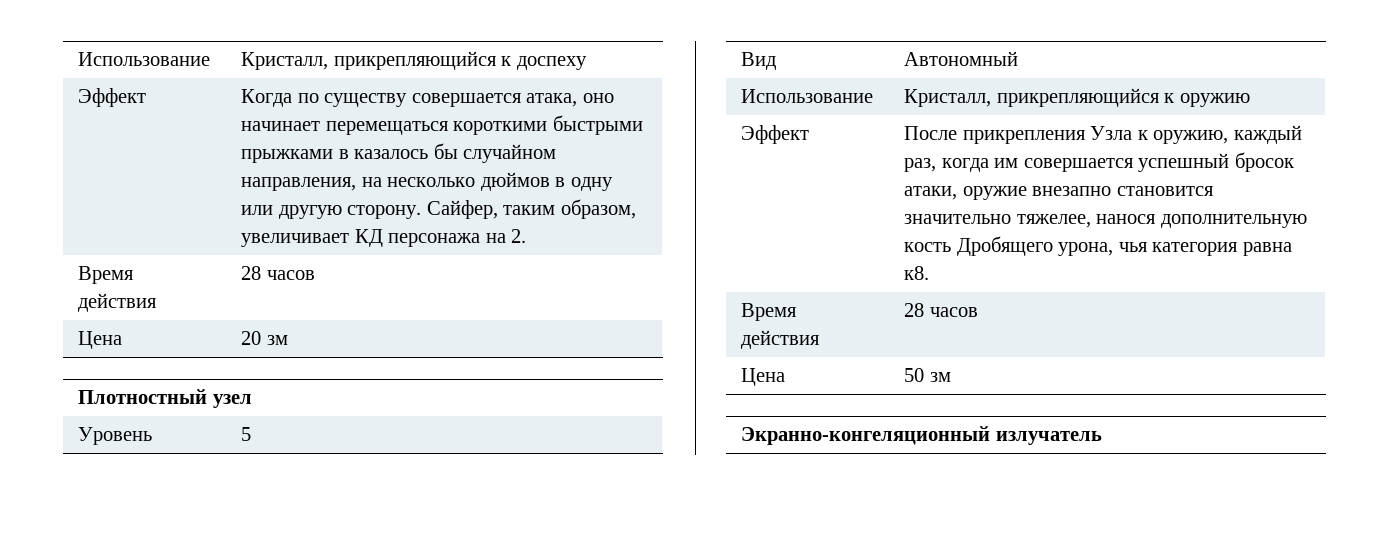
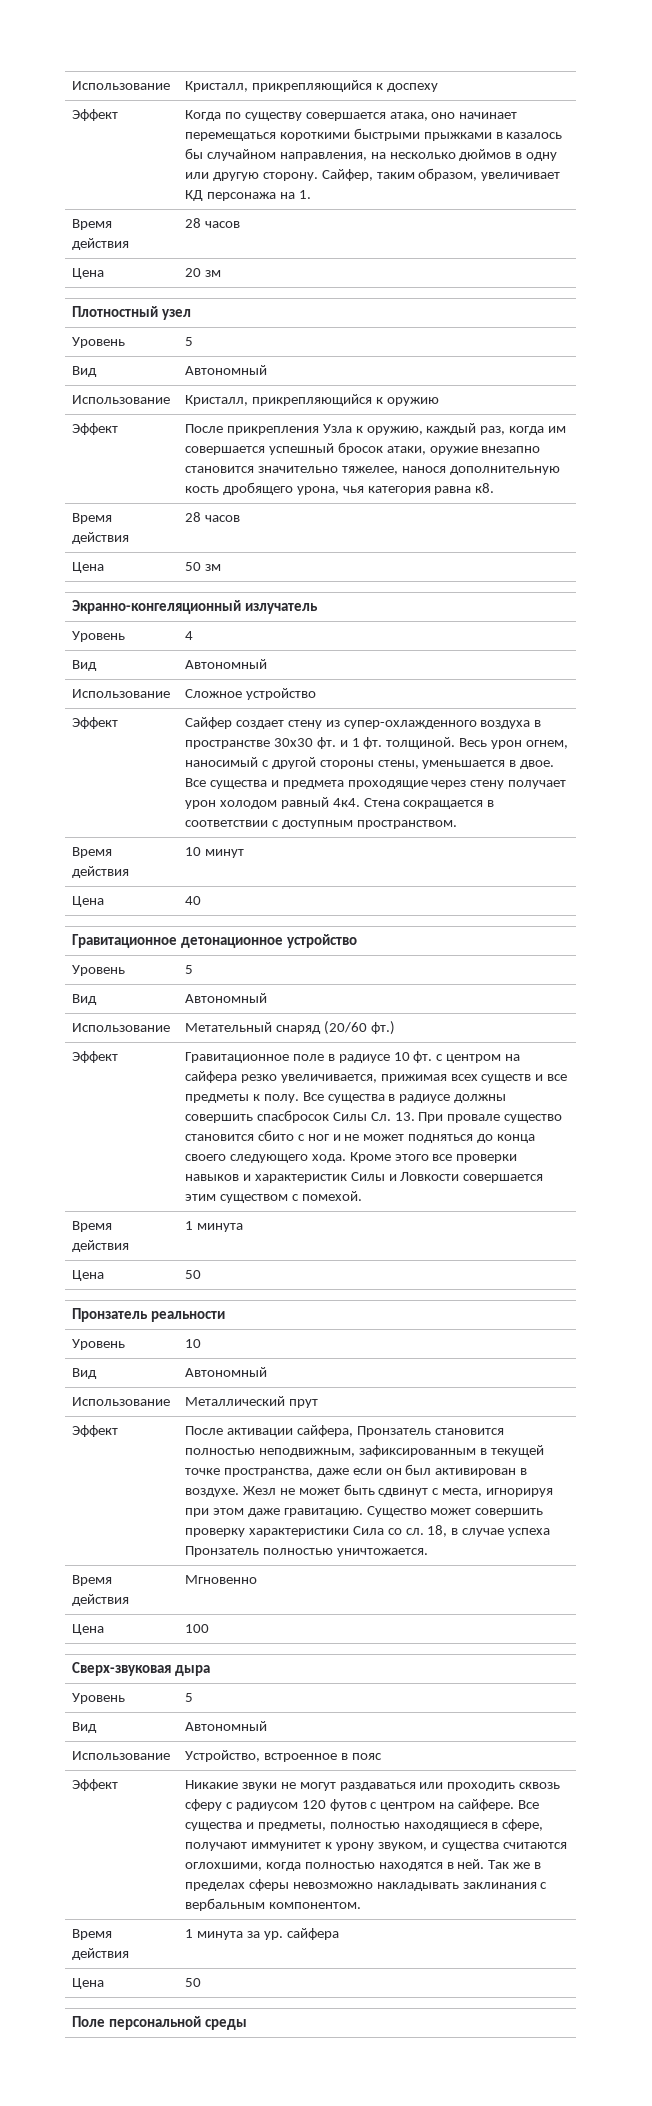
- Эффект | Когда по существу совершается атака, оно начинает перемещаться короткими быстрыми прыжками в казалось бы случайном направления, на несколько дюймов в одну или другую сторону. Сайфер, таким образом, увеличивает КД персонажа на 2.
+ Эффект | Когда по существу совершается атака, оно начинает перемещаться короткими быстрыми прыжками в казалось бы случайном направления, на несколько дюймов в одну или другую сторону. Сайфер, таким образом, увеличивает КД персонажа на 1.
- Эффект | После прикрепления Узла к оружию, каждый раз, когда им совершается успешный бросок атаки, оружие внезапно становится значительно тяжелее, нанося дополнительную кость Дробящего урона, чья категория равна к8.
+ Эффект | После прикрепления Узла к оружию, каждый раз, когда им совершается успешный бросок атаки, оружие внезапно становится значительно тяжелее, нанося дополнительную кость дробящего урона, чья категория равна к8.
+ Уровень | 4
+ Вид | Автономный
+ Использование | Сложное устройство
+ Эффект | Сайфер создает стену из супер-охлажденного воздуха в пространстве 30х30 фт. и 1 фт. толщиной. Весь урон огнем, наносимый с другой стороны стены, уменьшается в двое. Все существа и предмета проходящие через стену получает урон холодом равный 4к4. Стена сокращается в соответствии с доступным пространством.
+ Время действия | 10 минут
+ Цена | 40
+ Гравитационное детонационное устройство
+ Уровень | 5
+ Вид | Автономный
+ Использование | Метательный снаряд (20/60 фт.)
+ Эффект | Гравитационное поле в радиусе 10 фт. с центром на сайфера резко увеличивается, прижимая всех существ и все предметы к полу. Все существа в радиусе должны совершить спасбросок Силы Сл. 13. При провале существо становится сбито с ног и не может подняться до конца своего следующего хода. Кроме этого все проверки навыков и характеристик Силы и Ловкости совершается этим существом с помехой.
+ Время действия | 1 минута
+ Цена | 50
+ Пронзатель реальности
+ Уровень | 10
+ Вид | Автономный
+ Использование | Металлический прут
+ Эффект | После активации сайфера, Пронзатель становится полностью неподвижным, зафиксированным в текущей точке пространства, даже если он был активирован в воздухе. Жезл не может быть сдвинут с места, игнорируя при этом даже гравитацию. Существо может совершить проверку характеристики Сила со сл. 18, в случае успеха Пронзатель полностью уничтожается.
+ Время действия | Мгновенно
+ Цена | 100
+ Сверх-звуковая дыра
+ Уровень | 5
+ Вид | Автономный
+ Использование | Устройство, встроенное в пояс
+ Эффект | Никакие звуки не могут раздаваться или проходить сквозь сферу с радиусом 120 футов с центром на сайфере. Все существа и предметы, полностью находящиеся в сфере, получают иммунитет к урону звуком, и существа считаются оглохшими, когда полностью находятся в ней. Так же в пределах сферы невозможно накладывать заклинания с вербальным компонентом.
+ Время действия | 1 минута за ур. сайфера
+ Цена | 50
+ Поле персональной среды

